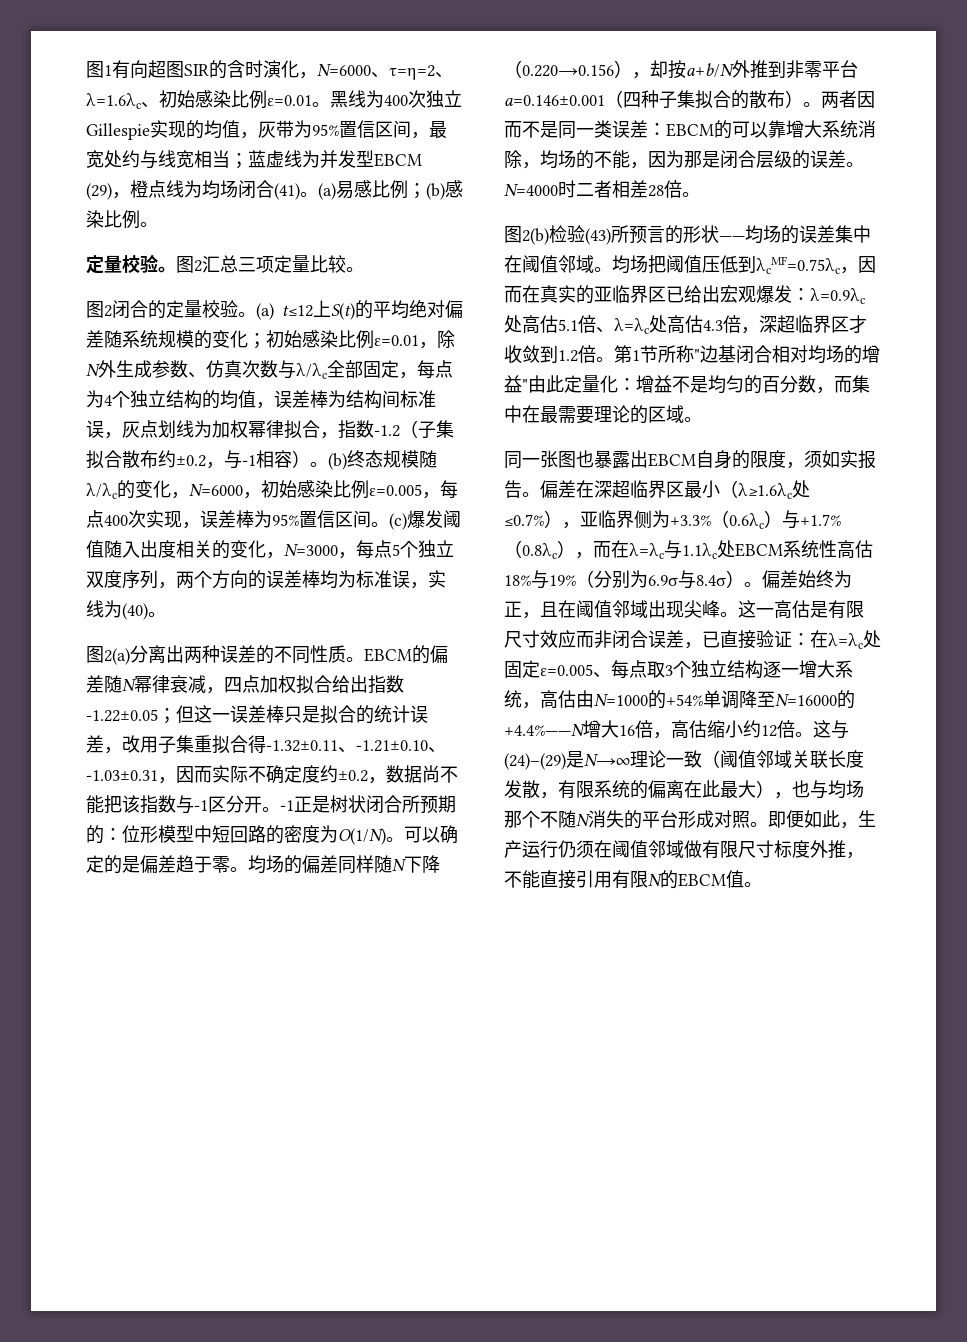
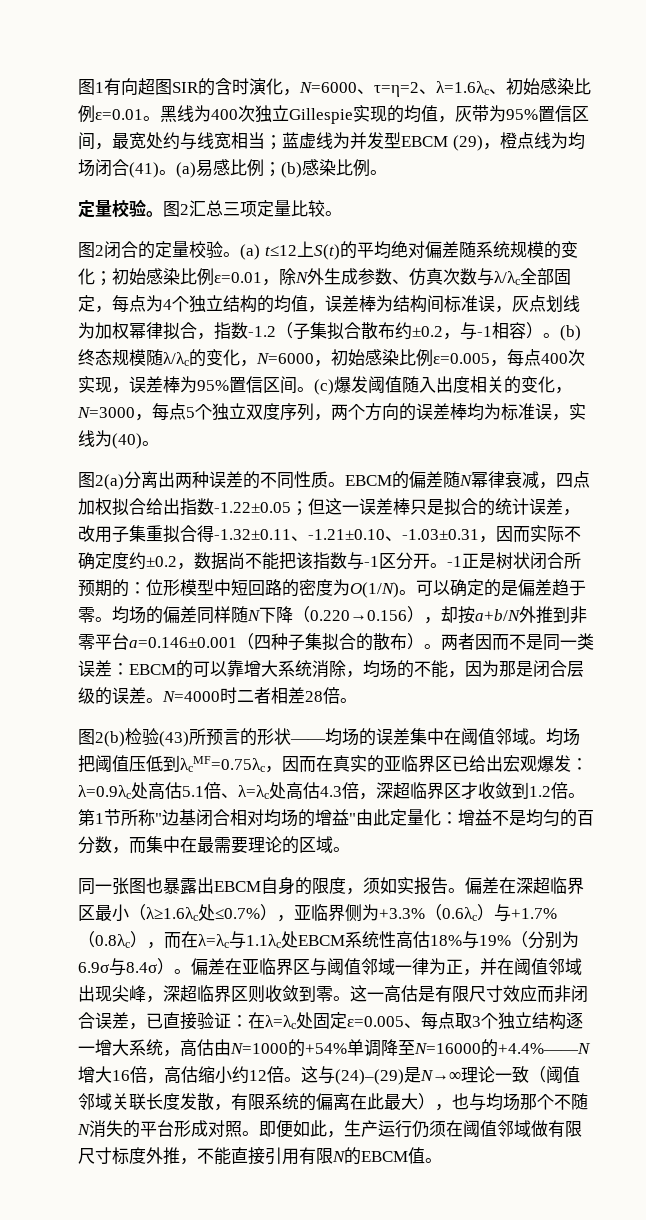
- 偏差始终为正，且在阈值邻域出现尖峰。
+ 偏差在亚临界区与阈值邻域一律为正，并在阈值邻域出现尖峰，深超临界区则收敛到零。

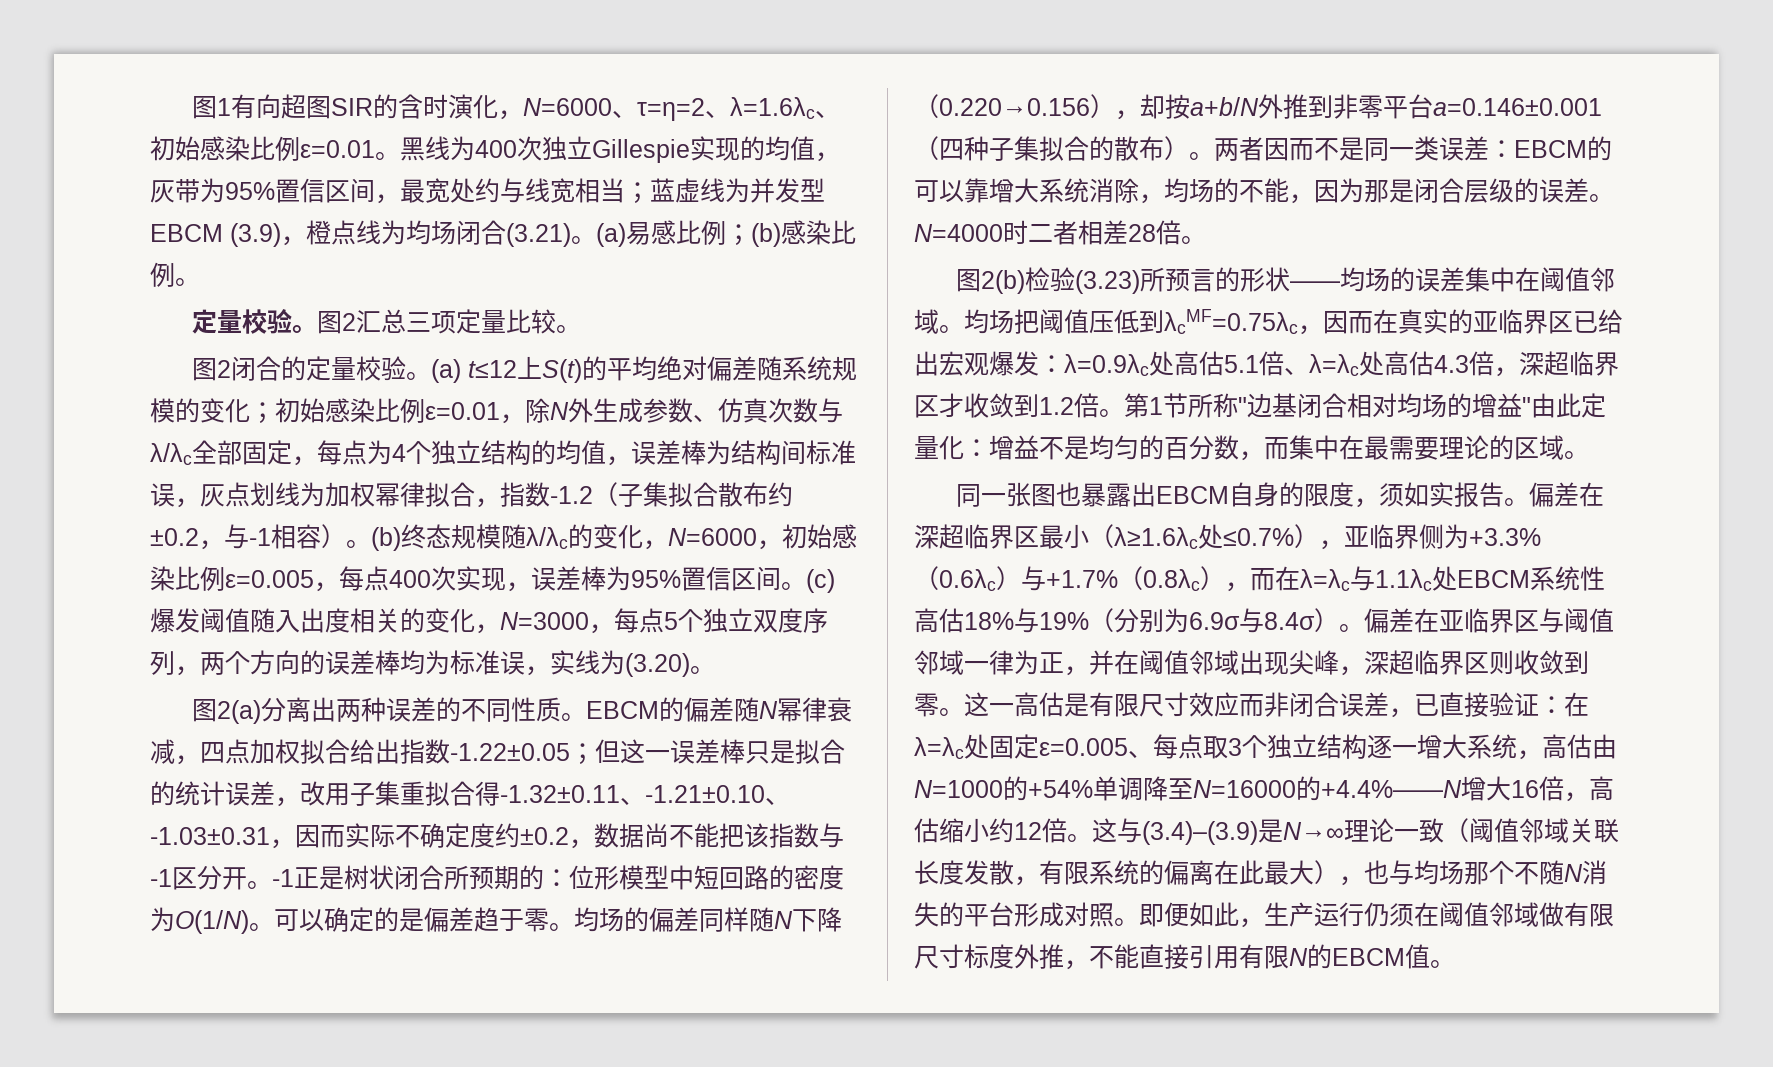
- 黑线为400次独立Gillespie实现的均值，灰带为95%置信区间，最宽处约与线宽相当；蓝虚线为并发型EBCM (29)，橙点线为均场闭合(41)。
+ 黑线为400次独立Gillespie实现的均值，灰带为95%置信区间，最宽处约与线宽相当；蓝虚线为并发型EBCM (3.9)，橙点线为均场闭合(3.21)。
- (c)爆发阈值随入出度相关的变化，N=3000，每点5个独立双度序列，两个方向的误差棒均为标准误，实线为(40)。
+ (c)爆发阈值随入出度相关的变化，N=3000，每点5个独立双度序列，两个方向的误差棒均为标准误，实线为(3.20)。
- 图2(b)检验(43)所预言的形状——均场的误差集中在阈值邻域。
+ 图2(b)检验(3.23)所预言的形状——均场的误差集中在阈值邻域。
- 这与(24)–(29)是N→∞理论一致（阈值邻域关联长度发散，有限系统的偏离在此最大），也与均场那个不随N消失的平台形成对照。
+ 这与(3.4)–(3.9)是N→∞理论一致（阈值邻域关联长度发散，有限系统的偏离在此最大），也与均场那个不随N消失的平台形成对照。

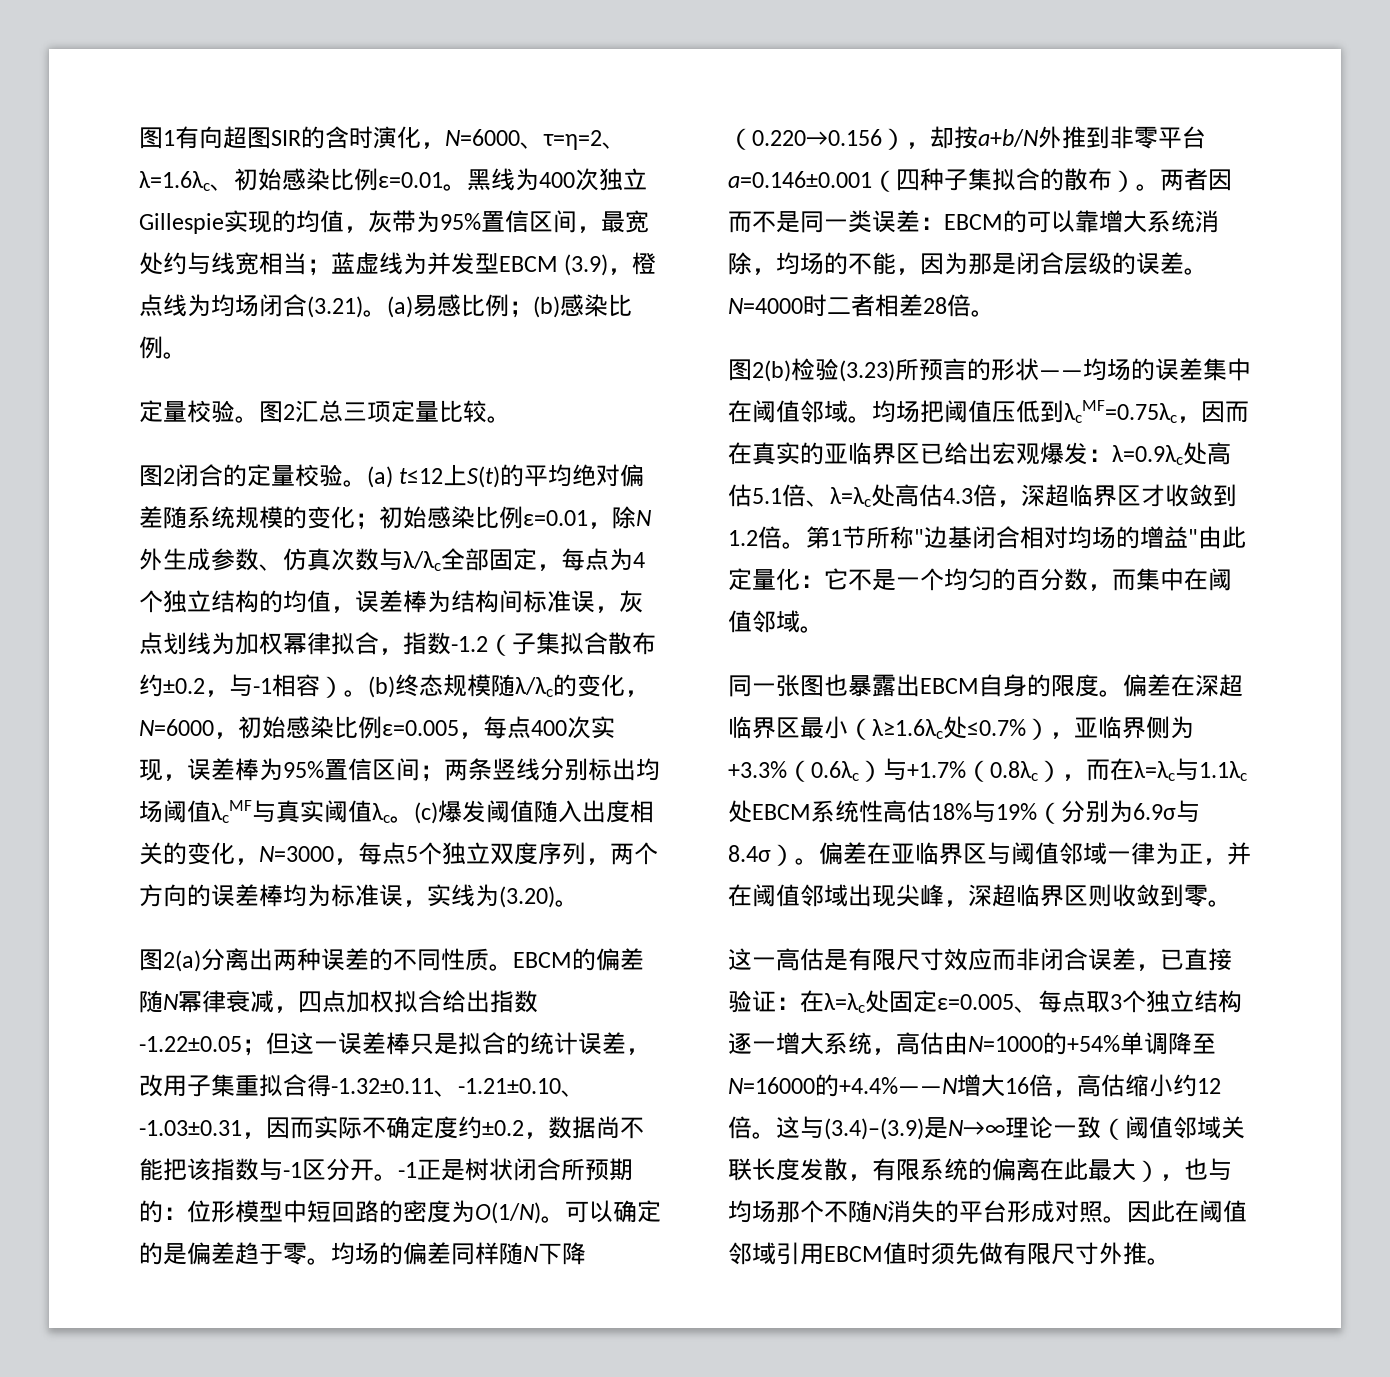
- (b)终态规模随λ/λc的变化，N=6000，初始感染比例ε=0.005，每点400次实现，误差棒为95%置信区间。
+ (b)终态规模随λ/λc的变化，N=6000，初始感染比例ε=0.005，每点400次实现，误差棒为95%置信区间；两条竖线分别标出均场阈值λcMF与真实阈值λc。
- 第1节所称"边基闭合相对均场的增益"由此定量化：增益不是均匀的百分数，而集中在最需要理论的区域。
+ 第1节所称"边基闭合相对均场的增益"由此定量化：它不是一个均匀的百分数，而集中在阈值邻域。
- 同一张图也暴露出EBCM自身的限度，须如实报告。
+ 同一张图也暴露出EBCM自身的限度。
- 偏差在亚临界区与阈值邻域一律为正，并在阈值邻域出现尖峰，深超临界区则收敛到零。这一高估是有限尺寸效应而非闭合误差，已直接验证：
+ 偏差在亚临界区与阈值邻域一律为正，并在阈值邻域出现尖峰，深超临界区则收敛到零。
+ 这一高估是有限尺寸效应而非闭合误差，已直接验证：
- 即便如此，生产运行仍须在阈值邻域做有限尺寸标度外推，不能直接引用有限N的EBCM值。
+ 因此在阈值邻域引用EBCM值时须先做有限尺寸外推。

